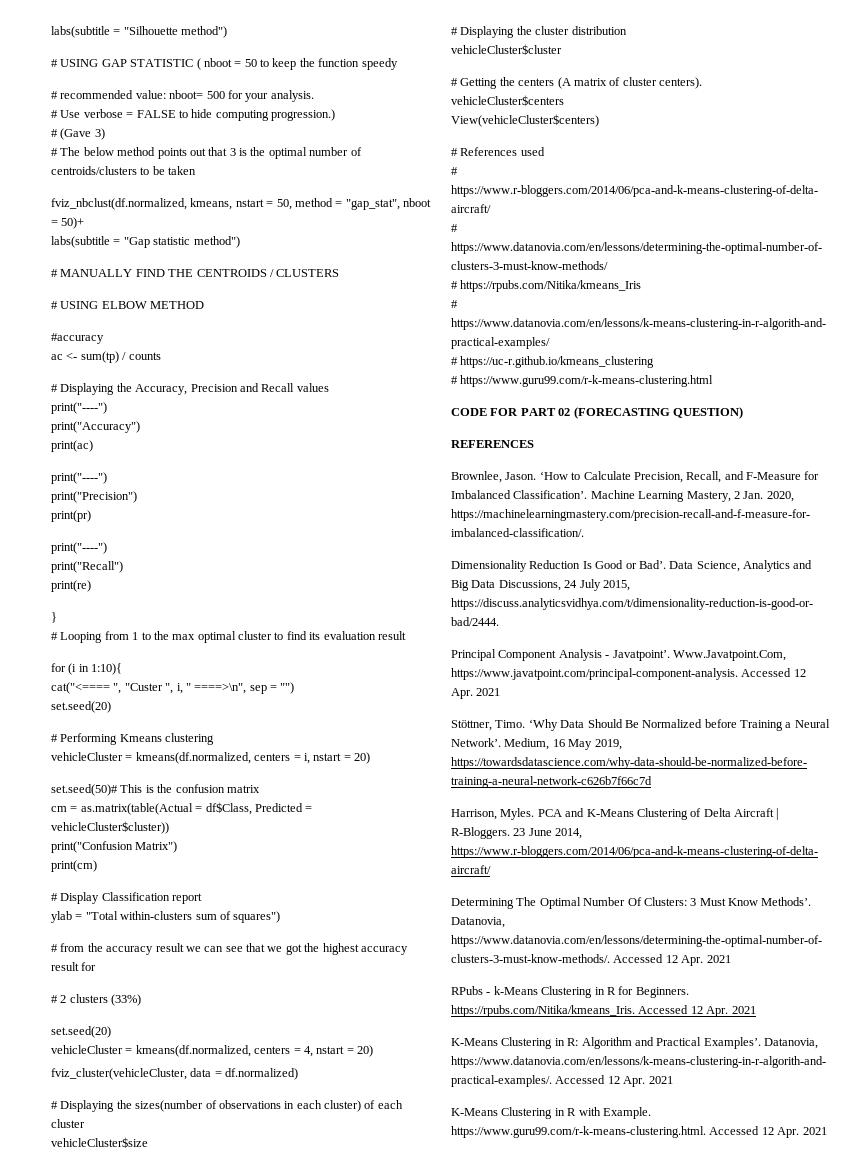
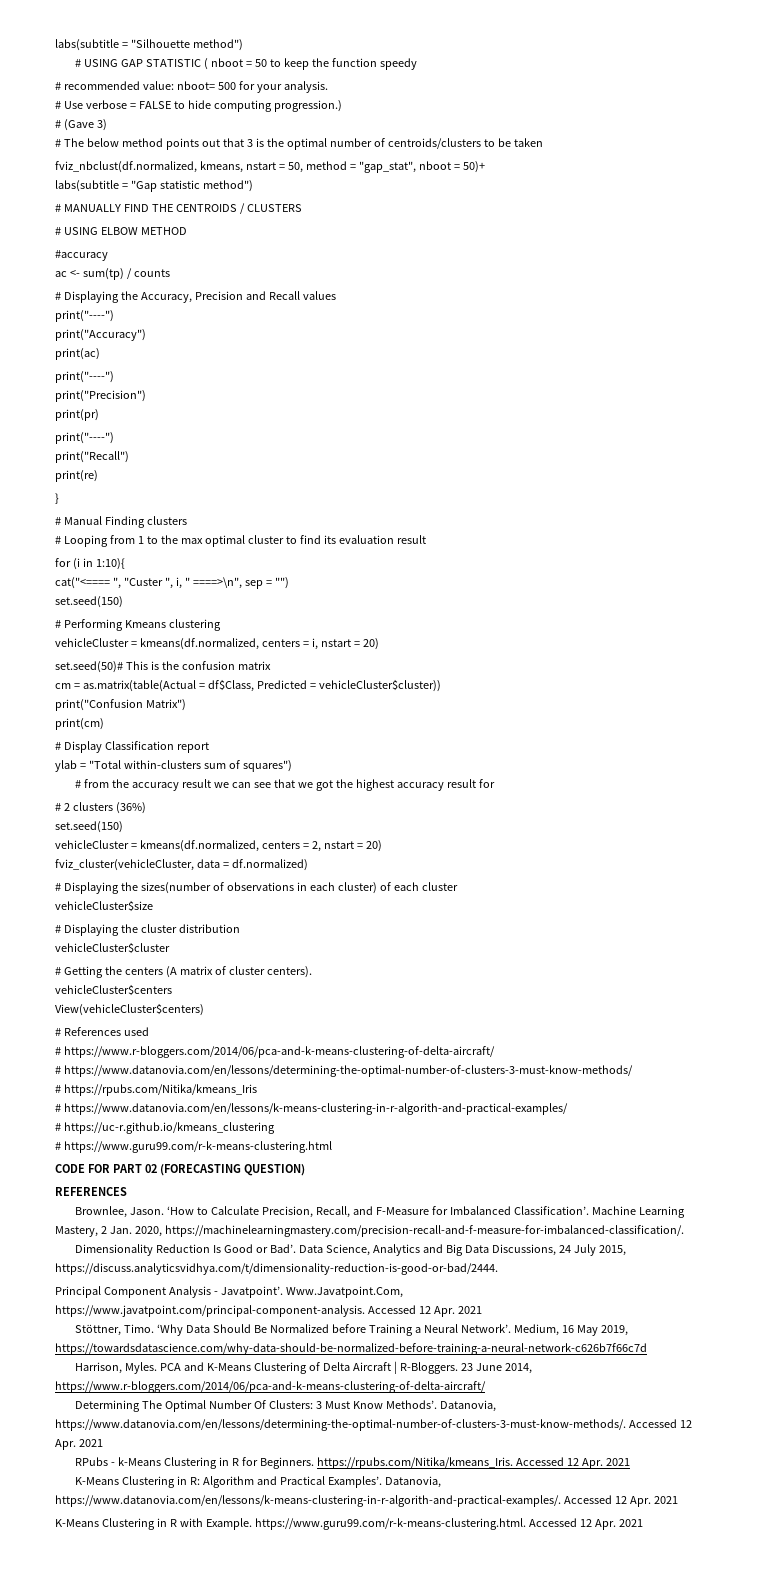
+ # Manual Finding clusters
  cat("<==== ", "Custer ", i, " ====>\n", sep = "")
- set.seed(20)
+ set.seed(150)
- # 2 clusters (33%)
- set.seed(20)
- vehicleCluster = kmeans(df.normalized, centers = 4, nstart = 20)
+ # 2 clusters (36%)
+ set.seed(150)
+ vehicleCluster = kmeans(df.normalized, centers = 2, nstart = 20)

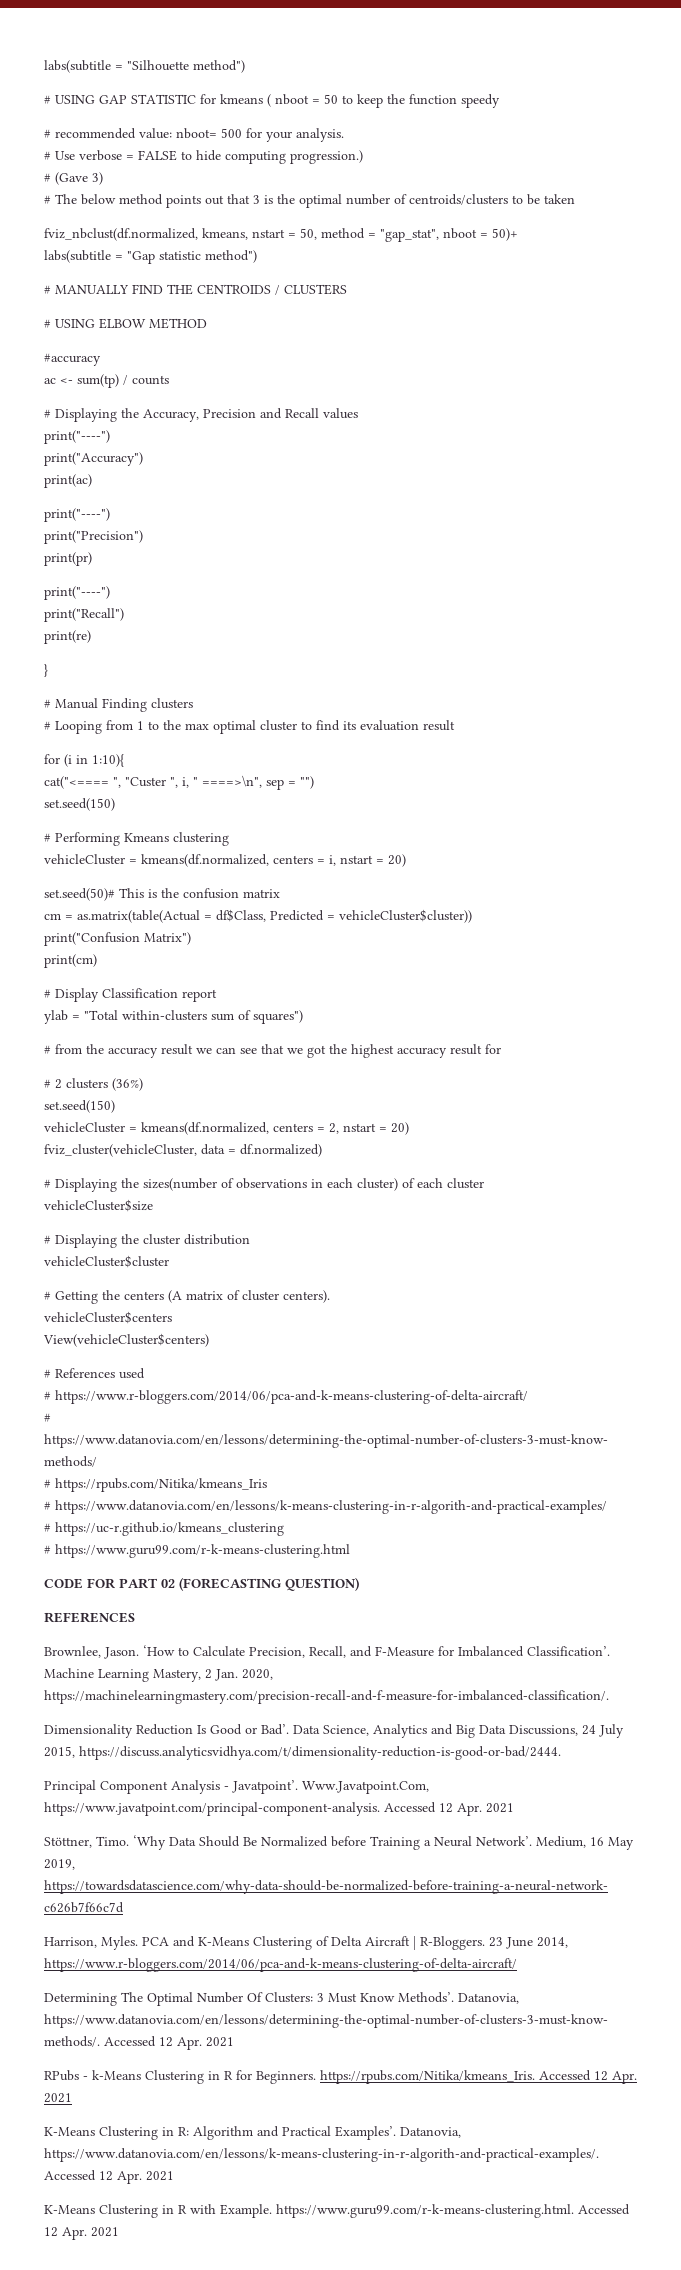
- # USING GAP STATISTIC ( nboot = 50 to keep the function speedy
+ # USING GAP STATISTIC for kmeans ( nboot = 50 to keep the function speedy

